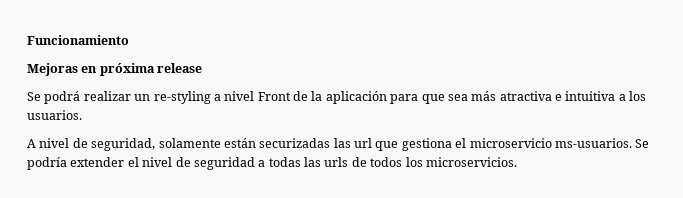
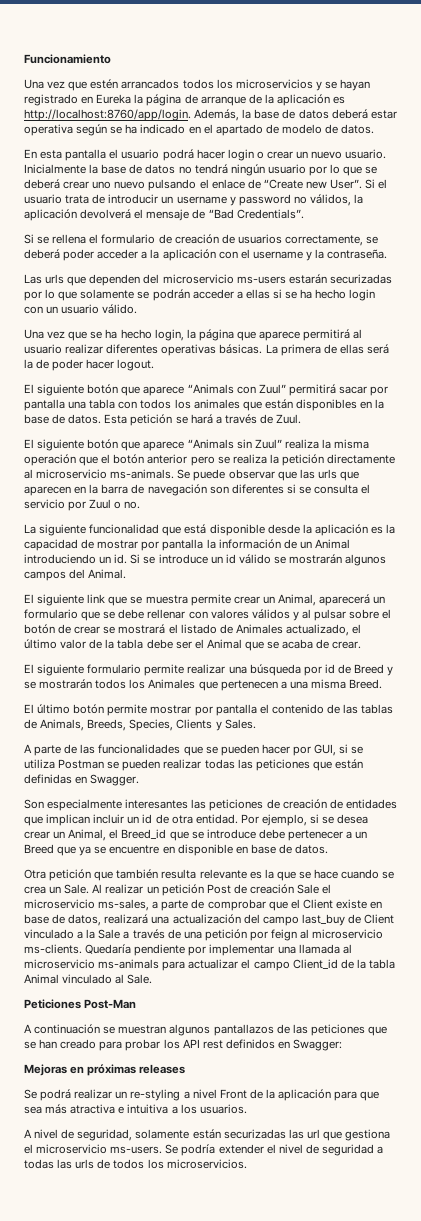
+ Una vez que estén arrancados todos los microservicios y se hayan registrado en Eureka la página de arranque de la aplicación es http://localhost:8760/app/login. Además, la base de datos deberá estar operativa según se ha indicado en el apartado de modelo de datos.
+ En esta pantalla el usuario podrá hacer login o crear un nuevo usuario. Inicialmente la base de datos no tendrá ningún usuario por lo que se deberá crear uno nuevo pulsando el enlace de “Create new User”. Si el usuario trata de introducir un username y password no válidos, la aplicación devolverá el mensaje de “Bad Credentials”.
+ Si se rellena el formulario de creación de usuarios correctamente, se deberá poder acceder a la aplicación con el username y la contraseña.
+ Las urls que dependen del microservicio ms-users estarán securizadas por lo que solamente se podrán acceder a ellas si se ha hecho login con un usuario válido.
+ Una vez que se ha hecho login, la página que aparece permitirá al usuario realizar diferentes operativas básicas. La primera de ellas será la de poder hacer logout.
+ El siguiente botón que aparece “Animals con Zuul” permitirá sacar por pantalla una tabla con todos los animales que están disponibles en la base de datos. Esta petición se hará a través de Zuul.
+ El siguiente botón que aparece “Animals sin Zuul” realiza la misma operación que el botón anterior pero se realiza la petición directamente al microservicio ms-animals. Se puede observar que las urls que aparecen en la barra de navegación son diferentes si se consulta el servicio por Zuul o no.
+ La siguiente funcionalidad que está disponible desde la aplicación es la capacidad de mostrar por pantalla la información de un Animal introduciendo un id. Si se introduce un id válido se mostrarán algunos campos del Animal.
+ El siguiente link que se muestra permite crear un Animal, aparecerá un formulario que se debe rellenar con valores válidos y al pulsar sobre el botón de crear se mostrará el listado de Animales actualizado, el último valor de la tabla debe ser el Animal que se acaba de crear.
+ El siguiente formulario permite realizar una búsqueda por id de Breed y se mostrarán todos los Animales que pertenecen a una misma Breed.
+ El último botón permite mostrar por pantalla el contenido de las tablas de Animals, Breeds, Species, Clients y Sales.
+ A parte de las funcionalidades que se pueden hacer por GUI, si se utiliza Postman se pueden realizar todas las peticiones que están definidas en Swagger.
+ Son especialmente interesantes las peticiones de creación de entidades que implican incluir un id de otra entidad. Por ejemplo, si se desea crear un Animal, el Breed_id que se introduce debe pertenecer a un Breed que ya se encuentre en disponible en base de datos.
+ Otra petición que también resulta relevante es la que se hace cuando se crea un Sale. Al realizar un petición Post de creación Sale el microservicio ms-sales, a parte de comprobar que el Client existe en base de datos, realizará una actualización del campo last_buy de Client vinculado a la Sale a través de una petición por feign al microservicio ms-clients. Quedaría pendiente por implementar una llamada al microservicio ms-animals para actualizar el campo Client_id de la tabla Animal vinculado al Sale.
+ Peticiones Post-Man
+ A continuación se muestran algunos pantallazos de las peticiones que se han creado para probar los API rest definidos en Swagger:
- Mejoras en próxima release
+ Mejoras en próximas releases
- A nivel de seguridad, solamente están securizadas las url que gestiona el microservicio ms-usuarios.
+ A nivel de seguridad, solamente están securizadas las url que gestiona el microservicio ms-users.

